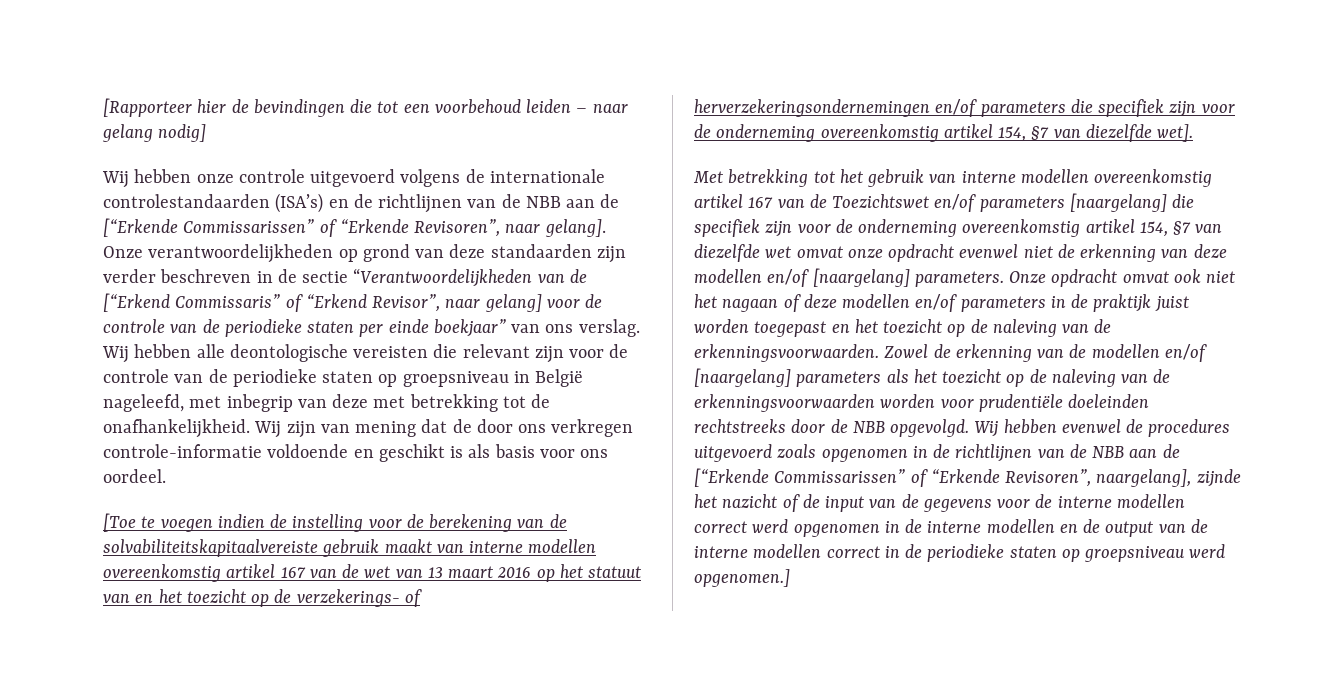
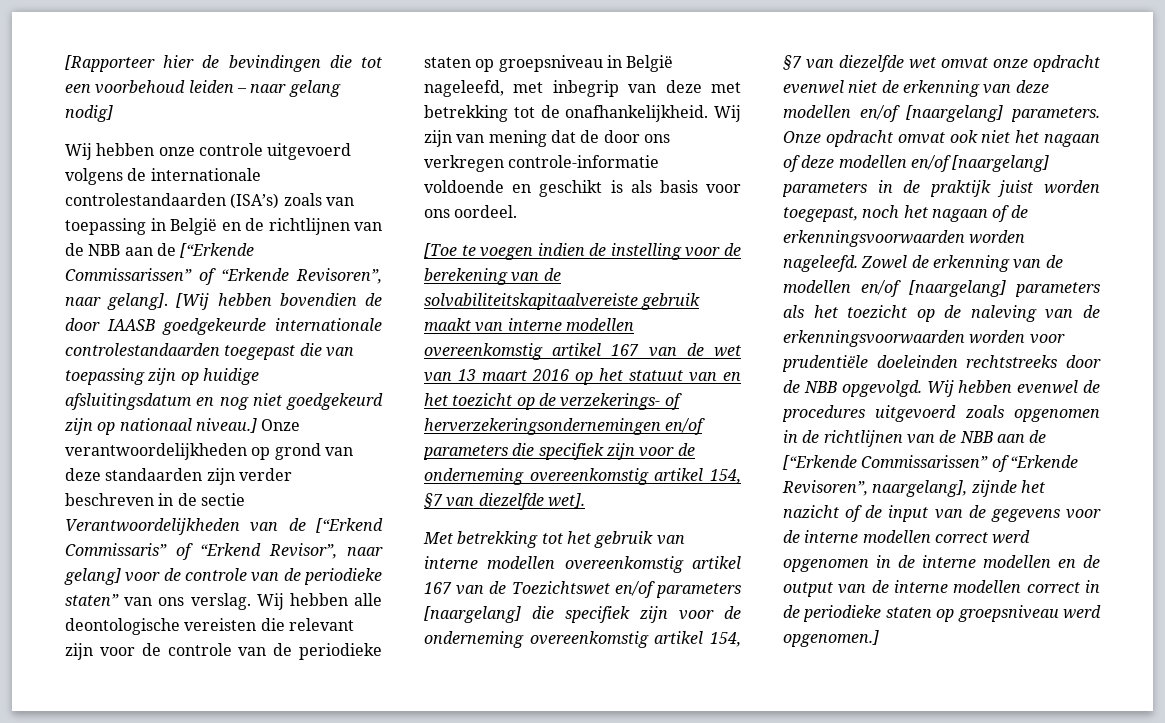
- Wij hebben onze controle uitgevoerd volgens de internationale controlestandaarden (ISA’s) en de richtlijnen van de NBB aan de [“Erkende Commissarissen” of “Erkende Revisoren”, naar gelang].
+ Wij hebben onze controle uitgevoerd volgens de internationale controlestandaarden (ISA’s) zoals van toepassing in België en de richtlijnen van de NBB aan de [“Erkende Commissarissen” of “Erkende Revisoren”, naar gelang].
+ [Wij hebben bovendien de door IAASB goedgekeurde internationale controlestandaarden toegepast die van toepassing zijn op huidige afsluitingsdatum en nog niet goedgekeurd zijn op nationaal niveau.]
- Onze verantwoordelijkheden op grond van deze standaarden zijn verder beschreven in de sectie “Verantwoordelijkheden van de [“Erkend Commissaris” of “Erkend Revisor”, naar gelang] voor de controle van de periodieke staten per einde boekjaar” van ons verslag.
+ Onze verantwoordelijkheden op grond van deze standaarden zijn verder beschreven in de sectie Verantwoordelijkheden van de [“Erkend Commissaris” of “Erkend Revisor”, naar gelang] voor de controle van de periodieke staten” van ons verslag.
- Onze opdracht omvat ook niet het nagaan of deze modellen en/of parameters in de praktijk juist worden toegepast en het toezicht op de naleving van de erkenningsvoorwaarden.
+ Onze opdracht omvat ook niet het nagaan of deze modellen en/of [naargelang] parameters in de praktijk juist worden toegepast, noch het nagaan of de erkenningsvoorwaarden worden nageleefd.

